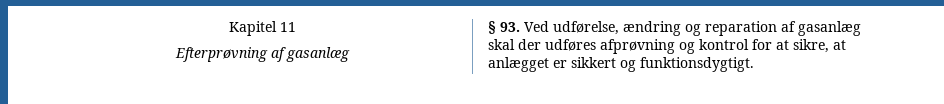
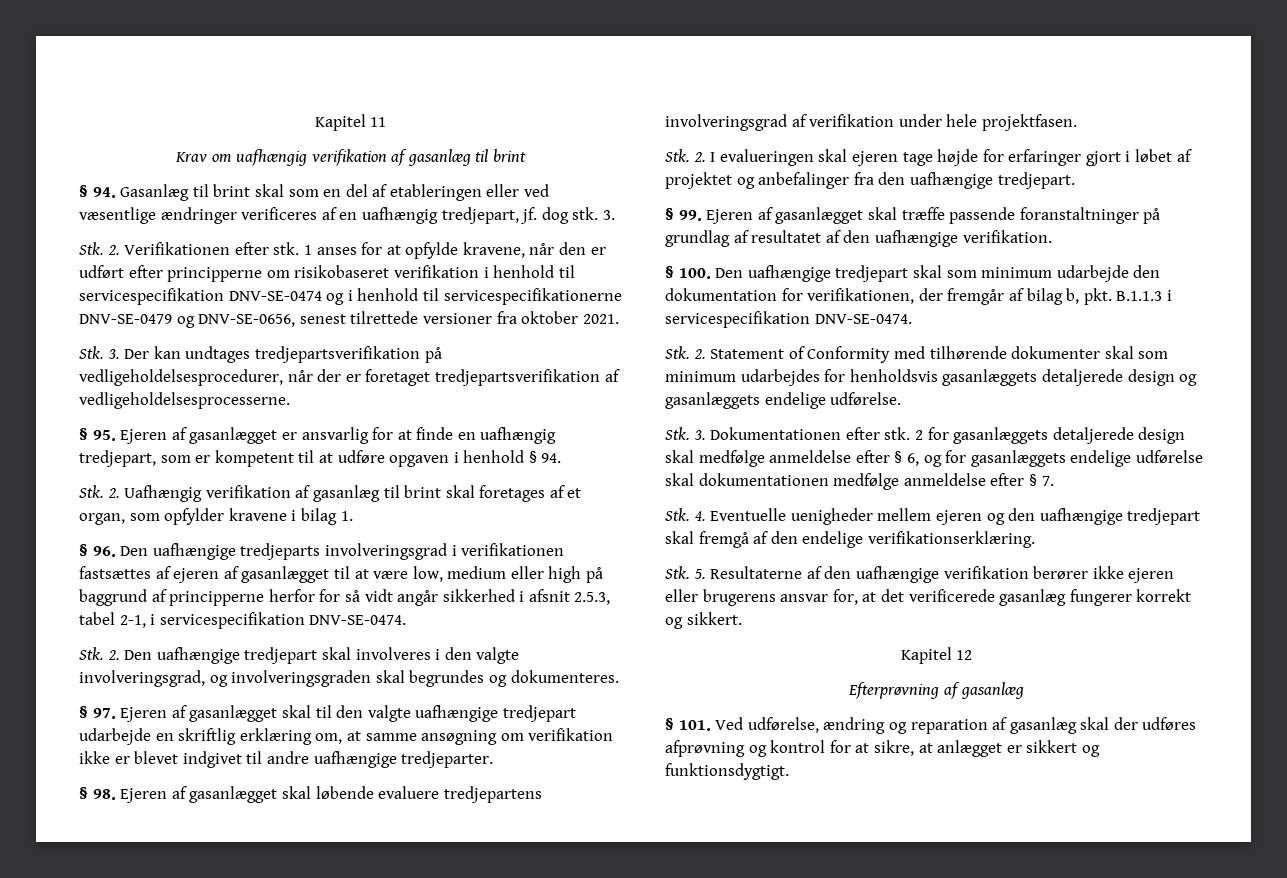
+ Krav om uafhængig verifikation af gasanlæg til brint
+ § 94. Gasanlæg til brint skal som en del af etableringen eller ved væsentlige ændringer verificeres af en uafhængig tredjepart, jf. dog stk. 3.
+ Stk. 2. Verifikationen efter stk. 1 anses for at opfylde kravene, når den er udført efter principperne om risikobaseret verifikation i henhold til servicespecifikation DNV-SE-0474 og i henhold til servicespecifikationerne DNV-SE-0479 og DNV-SE-0656, senest tilrettede versioner fra oktober 2021.
+ Stk. 3. Der kan undtages tredjepartsverifikation på vedligeholdelsesprocedurer, når der er foretaget tredjepartsverifikation af vedligeholdelsesprocesserne.
+ § 95. Ejeren af gasanlægget er ansvarlig for at finde en uafhængig tredjepart, som er kompetent til at udføre opgaven i henhold § 94.
+ Stk. 2. Uafhængig verifikation af gasanlæg til brint skal foretages af et organ, som opfylder kravene i bilag 1.
+ § 96. Den uafhængige tredjeparts involveringsgrad i verifikationen fastsættes af ejeren af gasanlægget til at være low, medium eller high på baggrund af principperne herfor for så vidt angår sikkerhed i afsnit 2.5.3, tabel 2-1, i servicespecifikation DNV-SE-0474.
+ Stk. 2. Den uafhængige tredjepart skal involveres i den valgte involveringsgrad, og involveringsgraden skal begrundes og dokumenteres.
+ § 97. Ejeren af gasanlægget skal til den valgte uafhængige tredjepart udarbejde en skriftlig erklæring om, at samme ansøgning om verifikation ikke er blevet indgivet til andre uafhængige tredjeparter.
+ § 98. Ejeren af gasanlægget skal løbende evaluere tredjepartens involveringsgrad af verifikation under hele projektfasen.
+ Stk. 2. I evalueringen skal ejeren tage højde for erfaringer gjort i løbet af projektet og anbefalinger fra den uafhængige tredjepart.
+ § 99. Ejeren af gasanlægget skal træffe passende foranstaltninger på grundlag af resultatet af den uafhængige verifikation.
+ § 100. Den uafhængige tredjepart skal som minimum udarbejde den dokumentation for verifikationen, der fremgår af bilag b, pkt. B.1.1.3 i servicespecifikation DNV-SE-0474.
+ Stk. 2. Statement of Conformity med tilhørende dokumenter skal som minimum udarbejdes for henholdsvis gasanlæggets detaljerede design og gasanlæggets endelige udførelse.
+ Stk. 3. Dokumentationen efter stk. 2 for gasanlæggets detaljerede design skal medfølge anmeldelse efter § 6, og for gasanlæggets endelige udførelse skal dokumentationen medfølge anmeldelse efter § 7.
+ Stk. 4. Eventuelle uenigheder mellem ejeren og den uafhængige tredjepart skal fremgå af den endelige verifikationserklæring.
+ Stk. 5. Resultaterne af den uafhængige verifikation berører ikke ejeren eller brugerens ansvar for, at det verificerede gasanlæg fungerer korrekt og sikkert.
+ Kapitel 12
- § 93. Ved udførelse, ændring og reparation af gasanlæg skal der udføres afprøvning og kontrol for at sikre, at anlægget er sikkert og funktionsdygtigt.
+ § 101. Ved udførelse, ændring og reparation af gasanlæg skal der udføres afprøvning og kontrol for at sikre, at anlægget er sikkert og funktionsdygtigt.

